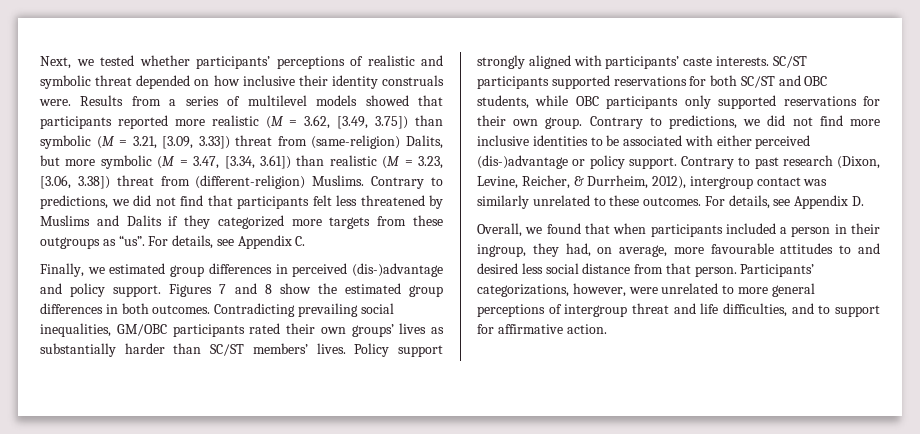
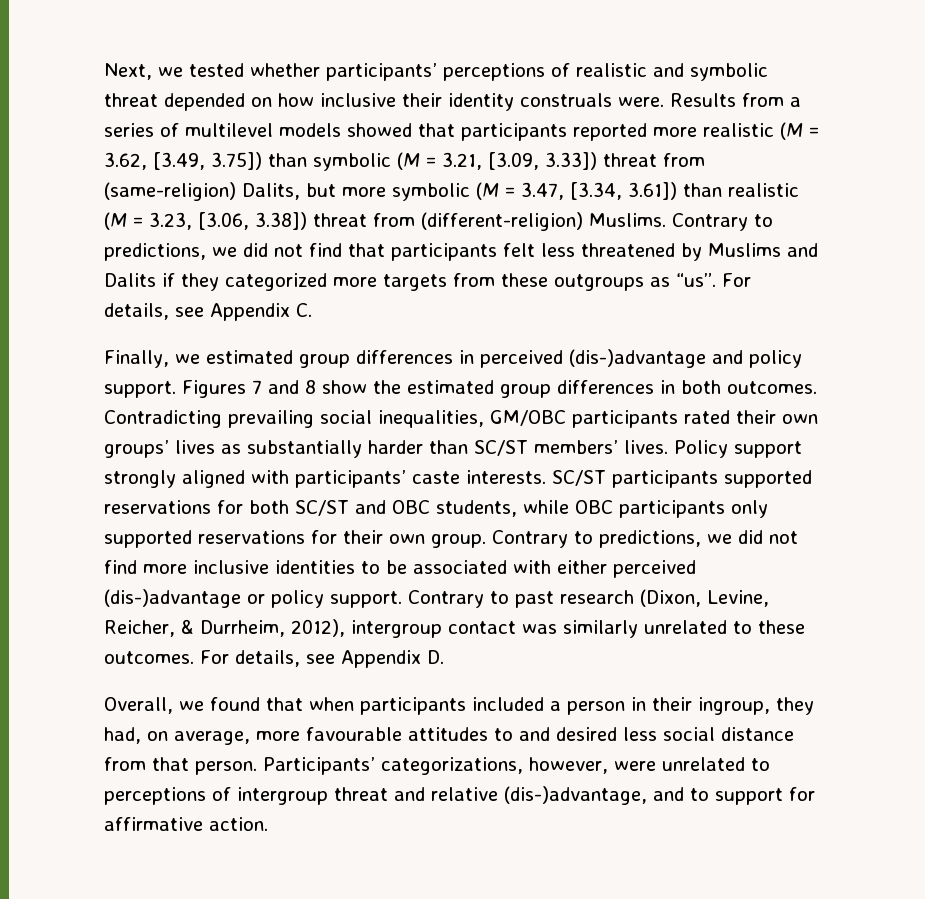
- Participants’ categorizations, however, were unrelated to more general perceptions of intergroup threat and life difficulties, and to support for affirmative action.
+ Participants’ categorizations, however, were unrelated to perceptions of intergroup threat and relative (dis-)advantage, and to support for affirmative action.

